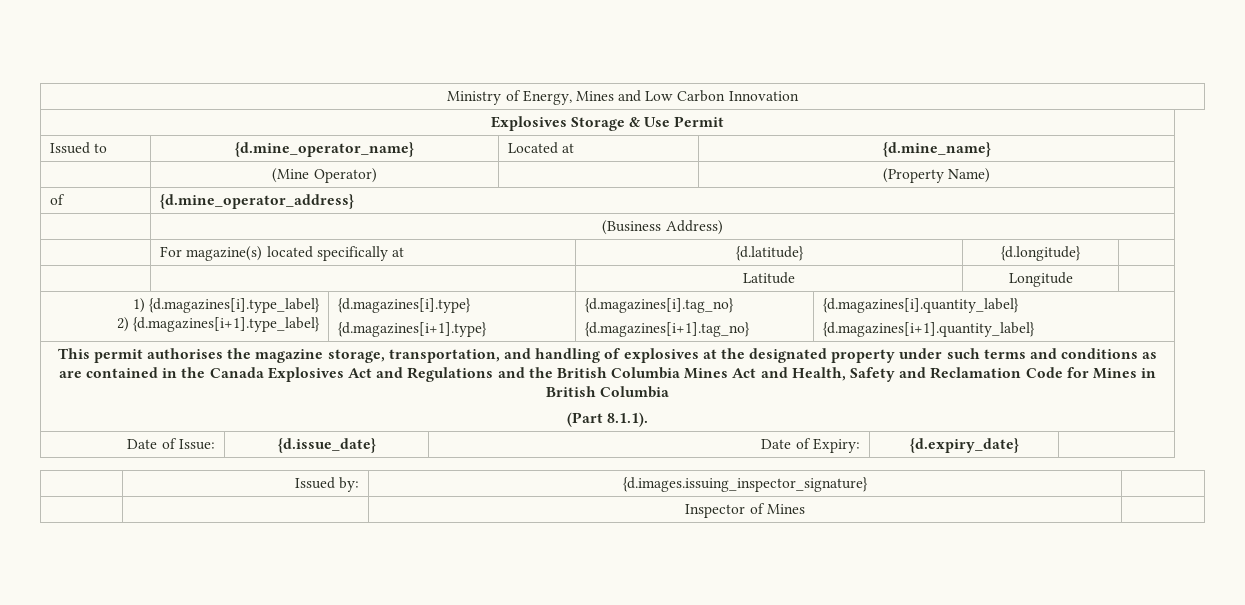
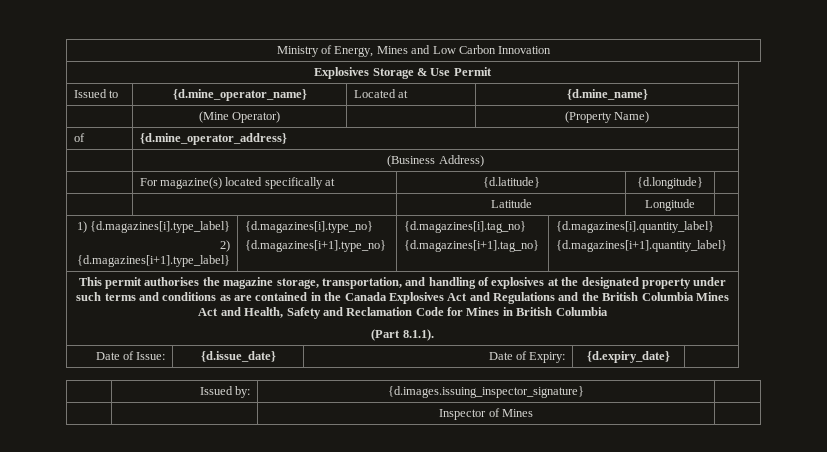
  1) {d.magazines[i].type_label}
- 2) {d.magazines[i+1].type_label} | {d.magazines[i].type}
- {d.magazines[i+1].type} | {d.magazines[i].tag_no}
+ 2) {d.magazines[i+1].type_label} | {d.magazines[i].type_no}
+ {d.magazines[i+1].type_no} | {d.magazines[i].tag_no}

